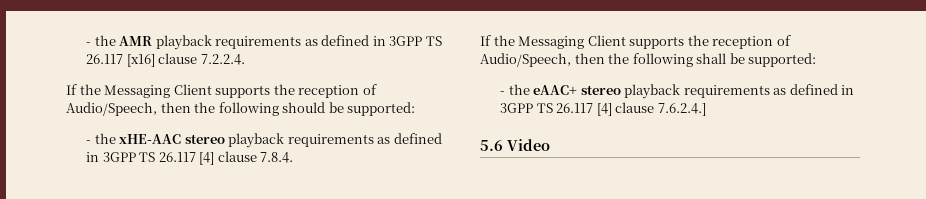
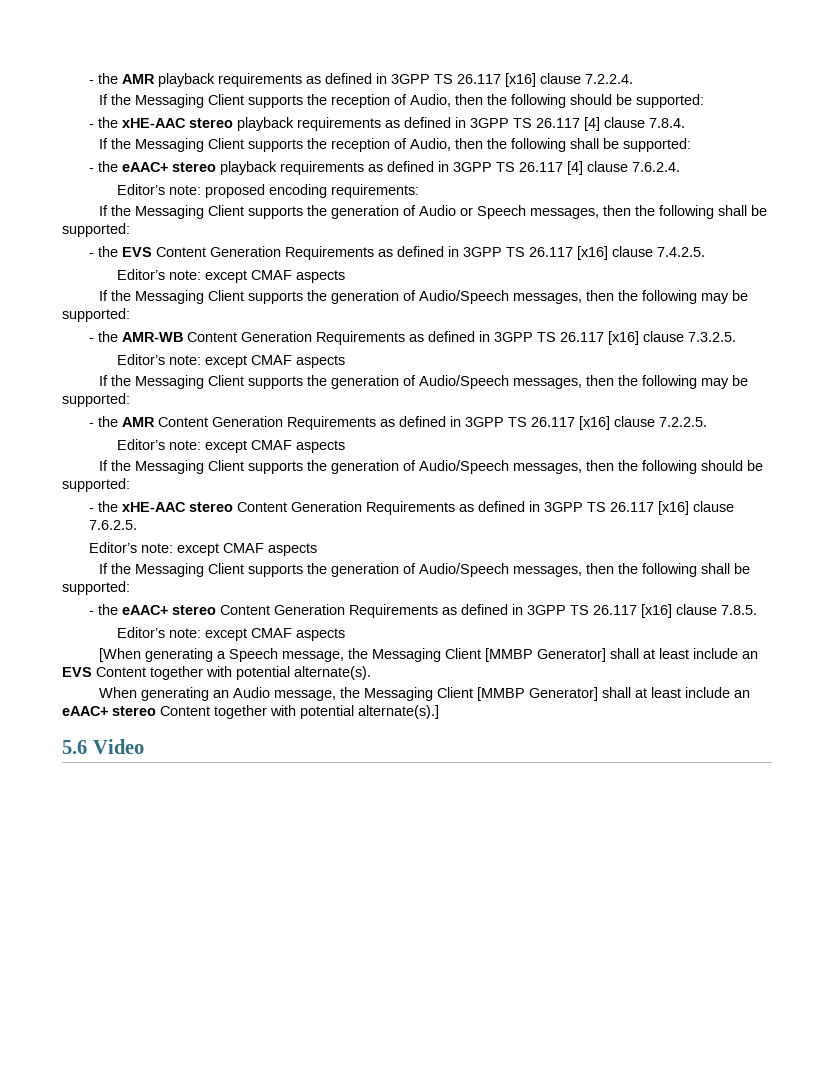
- If the Messaging Client supports the reception of Audio/Speech, then the following should be supported:
+ If the Messaging Client supports the reception of Audio, then the following should be supported:
- If the Messaging Client supports the reception of Audio/Speech, then the following shall be supported:
+ If the Messaging Client supports the reception of Audio, then the following shall be supported:
- - the eAAC+ stereo playback requirements as defined in 3GPP TS 26.117 [4] clause 7.6.2.4.]
+ - the eAAC+ stereo playback requirements as defined in 3GPP TS 26.117 [4] clause 7.6.2.4.
+ Editor’s note: proposed encoding requirements:
+ If the Messaging Client supports the generation of Audio or Speech messages, then the following shall be supported:
+ - the EVS Content Generation Requirements as defined in 3GPP TS 26.117 [x16] clause 7.4.2.5.
+ Editor’s note: except CMAF aspects
+ If the Messaging Client supports the generation of Audio/Speech messages, then the following may be supported:
+ - the AMR-WB Content Generation Requirements as defined in 3GPP TS 26.117 [x16] clause 7.3.2.5.
+ Editor’s note: except CMAF aspects
+ If the Messaging Client supports the generation of Audio/Speech messages, then the following may be supported:
+ - the AMR Content Generation Requirements as defined in 3GPP TS 26.117 [x16] clause 7.2.2.5.
+ Editor’s note: except CMAF aspects
+ If the Messaging Client supports the generation of Audio/Speech messages, then the following should be supported:
+ - the xHE-AAC stereo Content Generation Requirements as defined in 3GPP TS 26.117 [x16] clause 7.6.2.5.
+ Editor’s note: except CMAF aspects
+ If the Messaging Client supports the generation of Audio/Speech messages, then the following shall be supported:
+ - the eAAC+ stereo Content Generation Requirements as defined in 3GPP TS 26.117 [x16] clause 7.8.5.
+ Editor’s note: except CMAF aspects
+ [When generating a Speech message, the Messaging Client [MMBP Generator] shall at least include an EVS Content together with potential alternate(s).
+ When generating an Audio message, the Messaging Client [MMBP Generator] shall at least include an eAAC+ stereo Content together with potential alternate(s).]

